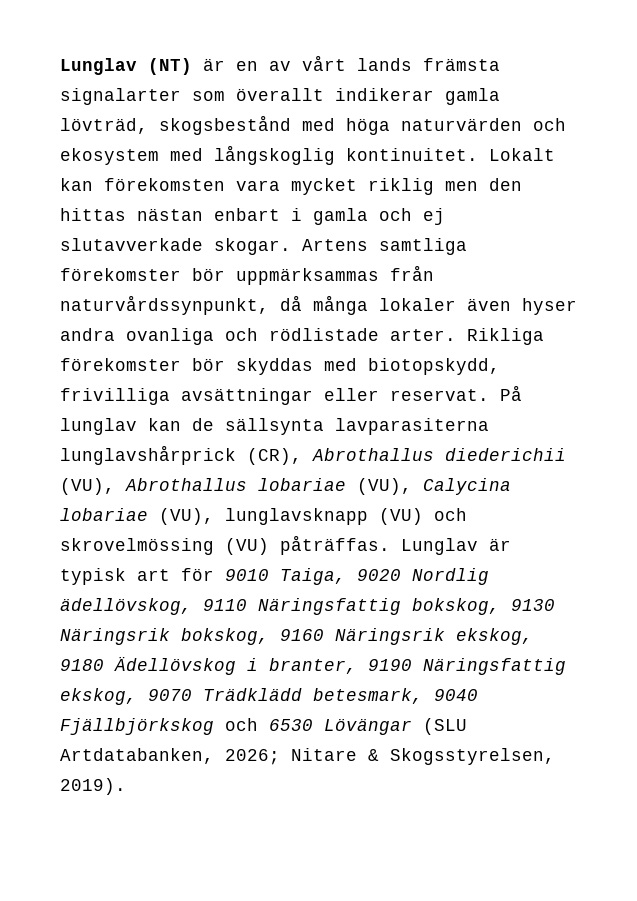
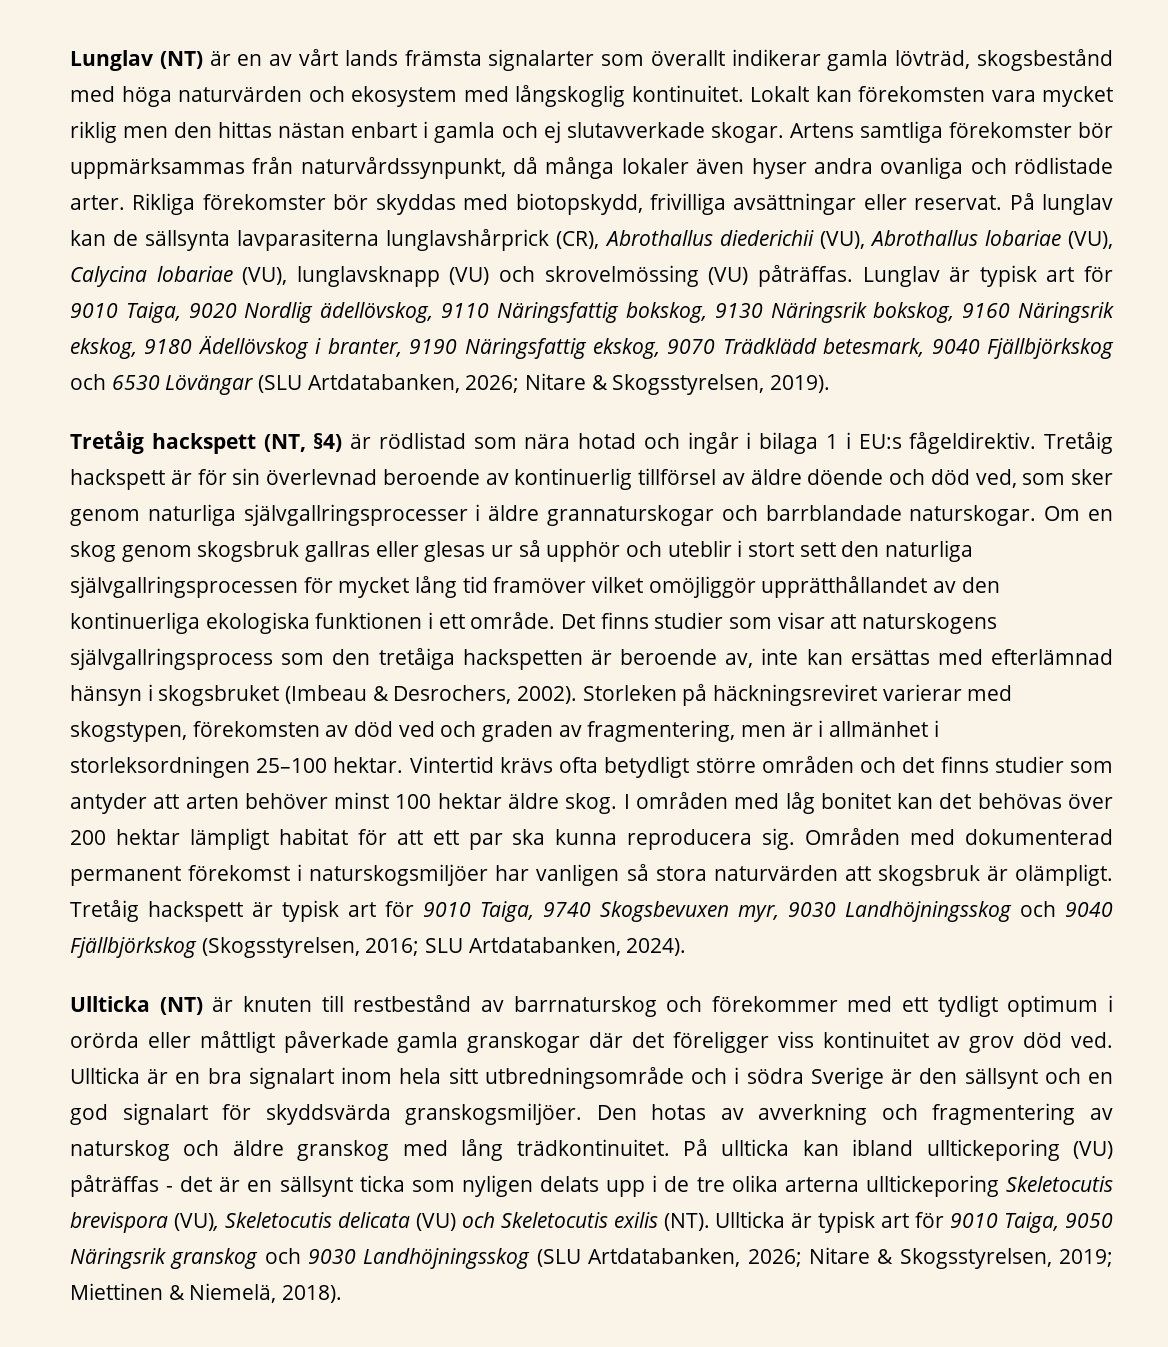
+ Tretåig hackspett (NT, §4) är rödlistad som nära hotad och ingår i bilaga 1 i EU:s fågeldirektiv. Tretåig hackspett är för sin överlevnad beroende av kontinuerlig tillförsel av äldre döende och död ved, som sker genom naturliga självgallringsprocesser i äldre grannaturskogar och barrblandade naturskogar. Om en skog genom skogsbruk gallras eller glesas ur så upphör och uteblir i stort sett den naturliga självgallringsprocessen för mycket lång tid framöver vilket omöjliggör upprätthållandet av den kontinuerliga ekologiska funktionen i ett område. Det finns studier som visar att naturskogens självgallringsprocess som den tretåiga hackspetten är beroende av, inte kan ersättas med efterlämnad hänsyn i skogsbruket (Imbeau & Desrochers, 2002). Storleken på häckningsreviret varierar med skogstypen, förekomsten av död ved och graden av fragmentering, men är i allmänhet i storleksordningen 25–100 hektar. Vintertid krävs ofta betydligt större områden och det finns studier som antyder att arten behöver minst 100 hektar äldre skog. I områden med låg bonitet kan det behövas över 200 hektar lämpligt habitat för att ett par ska kunna reproducera sig. Områden med dokumenterad permanent förekomst i naturskogsmiljöer har vanligen så stora naturvärden att skogsbruk är olämpligt. Tretåig hackspett är typisk art för 9010 Taiga, 9740 Skogsbevuxen myr, 9030 Landhöjningsskog och 9040 Fjällbjörkskog (Skogsstyrelsen, 2016; SLU Artdatabanken, 2024).
+ Ullticka (NT) är knuten till restbestånd av barrnaturskog och förekommer med ett tydligt optimum i orörda eller måttligt påverkade gamla granskogar där det föreligger viss kontinuitet av grov död ved. Ullticka är en bra signalart inom hela sitt utbredningsområde och i södra Sverige är den sällsynt och en god signalart för skyddsvärda granskogsmiljöer. Den hotas av avverkning och fragmentering av naturskog och äldre granskog med lång trädkontinuitet. På ullticka kan ibland ulltickeporing (VU) påträffas - det är en sällsynt ticka som nyligen delats upp i de tre olika arterna ulltickeporing Skeletocutis brevispora (VU), Skeletocutis delicata (VU) och Skeletocutis exilis (NT). Ullticka är typisk art för 9010 Taiga, 9050 Näringsrik granskog och 9030 Landhöjningsskog (SLU Artdatabanken, 2026; Nitare & Skogsstyrelsen, 2019; Miettinen & Niemelä, 2018).

